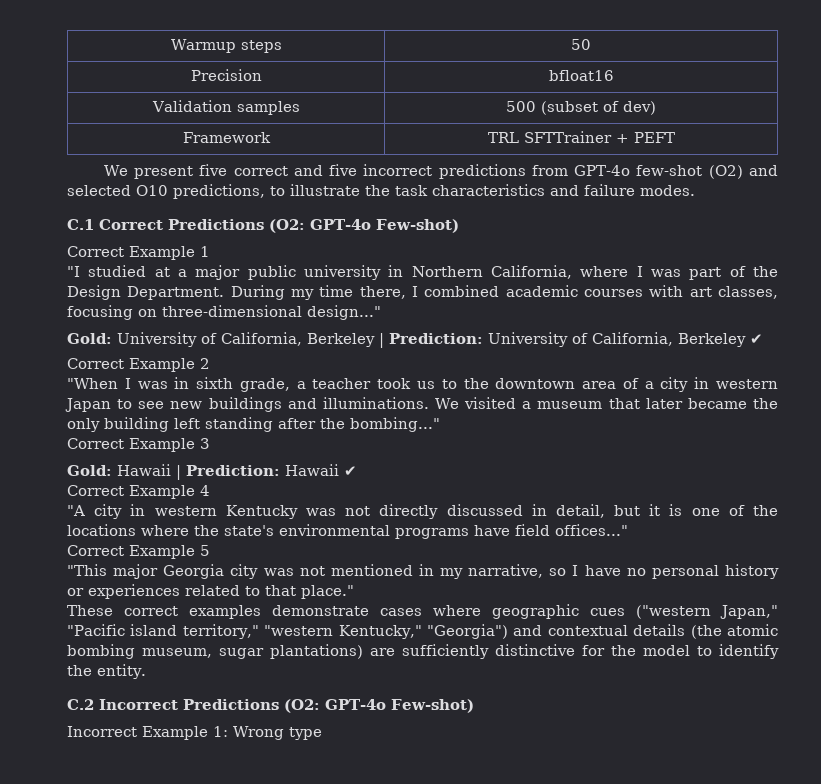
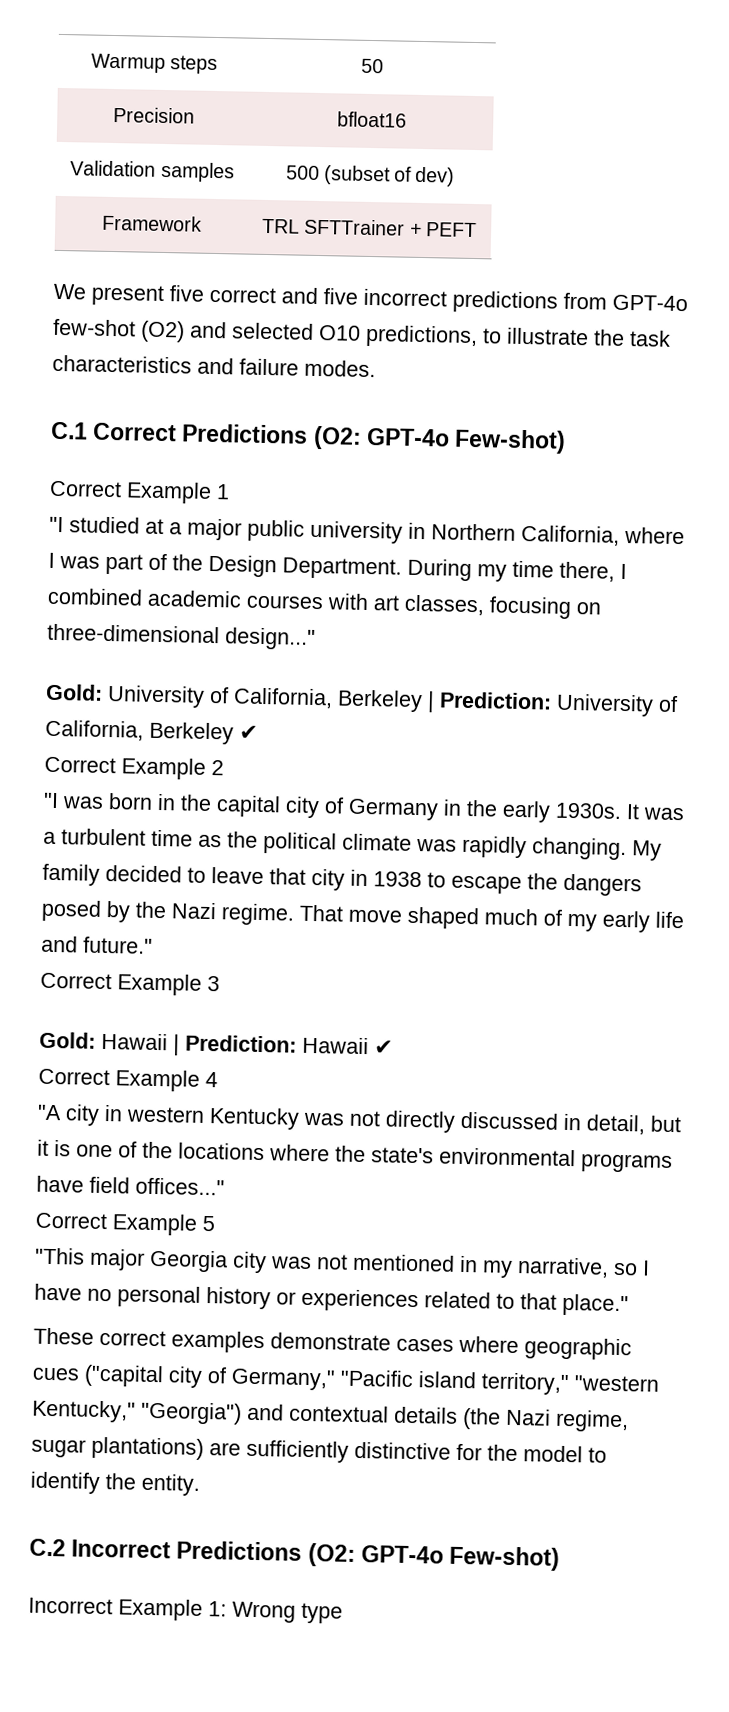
- "When I was in sixth grade, a teacher took us to the downtown area of a city in western Japan to see new buildings and illuminations. We visited a museum that later became the only building left standing after the bombing..."
+ "I was born in the capital city of Germany in the early 1930s. It was a turbulent time as the political climate was rapidly changing. My family decided to leave that city in 1938 to escape the dangers posed by the Nazi regime. That move shaped much of my early life and future."
- These correct examples demonstrate cases where geographic cues ("western Japan," "Pacific island territory," "western Kentucky," "Georgia") and contextual details (the atomic bombing museum, sugar plantations) are sufficiently distinctive for the model to identify the entity.
+ These correct examples demonstrate cases where geographic cues ("capital city of Germany," "Pacific island territory," "western Kentucky," "Georgia") and contextual details (the Nazi regime, sugar plantations) are sufficiently distinctive for the model to identify the entity.

